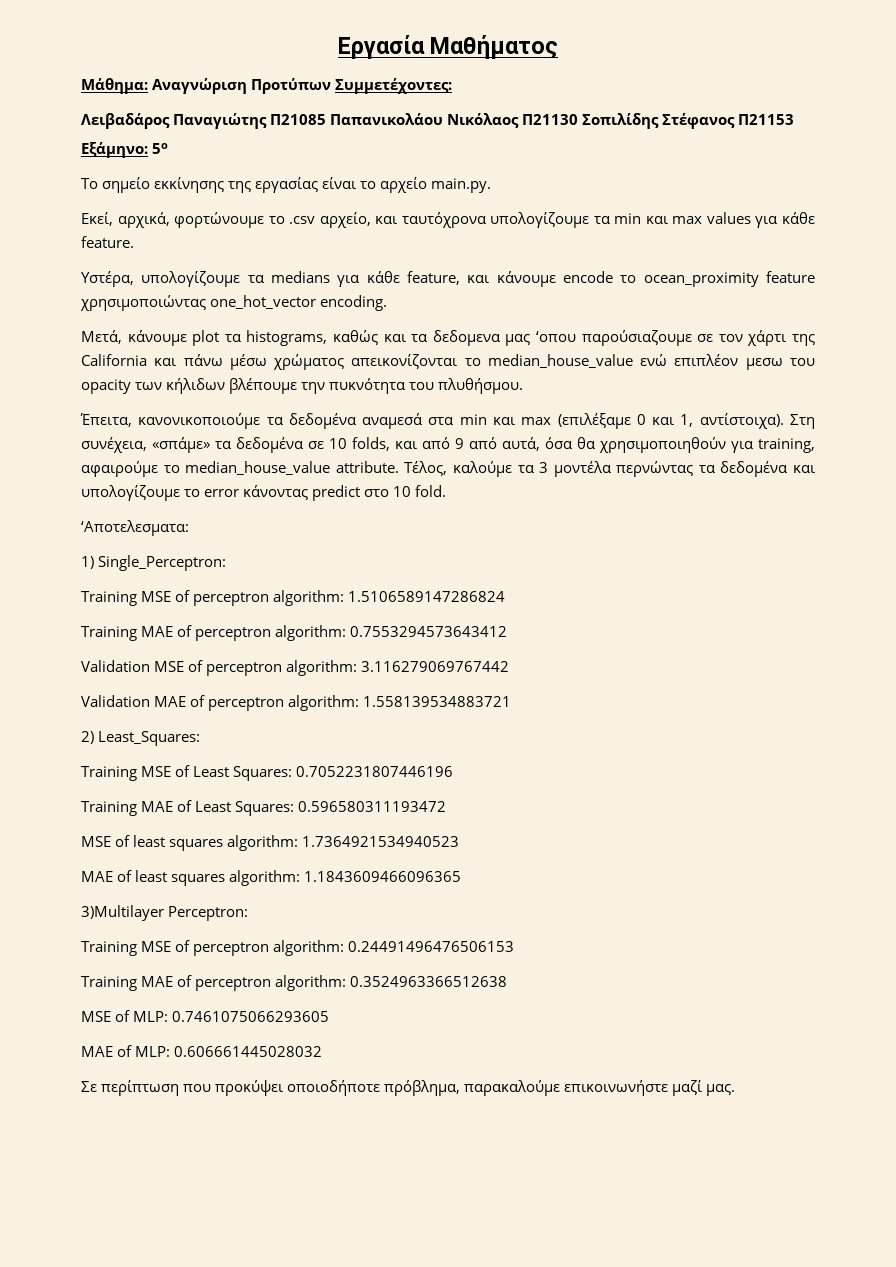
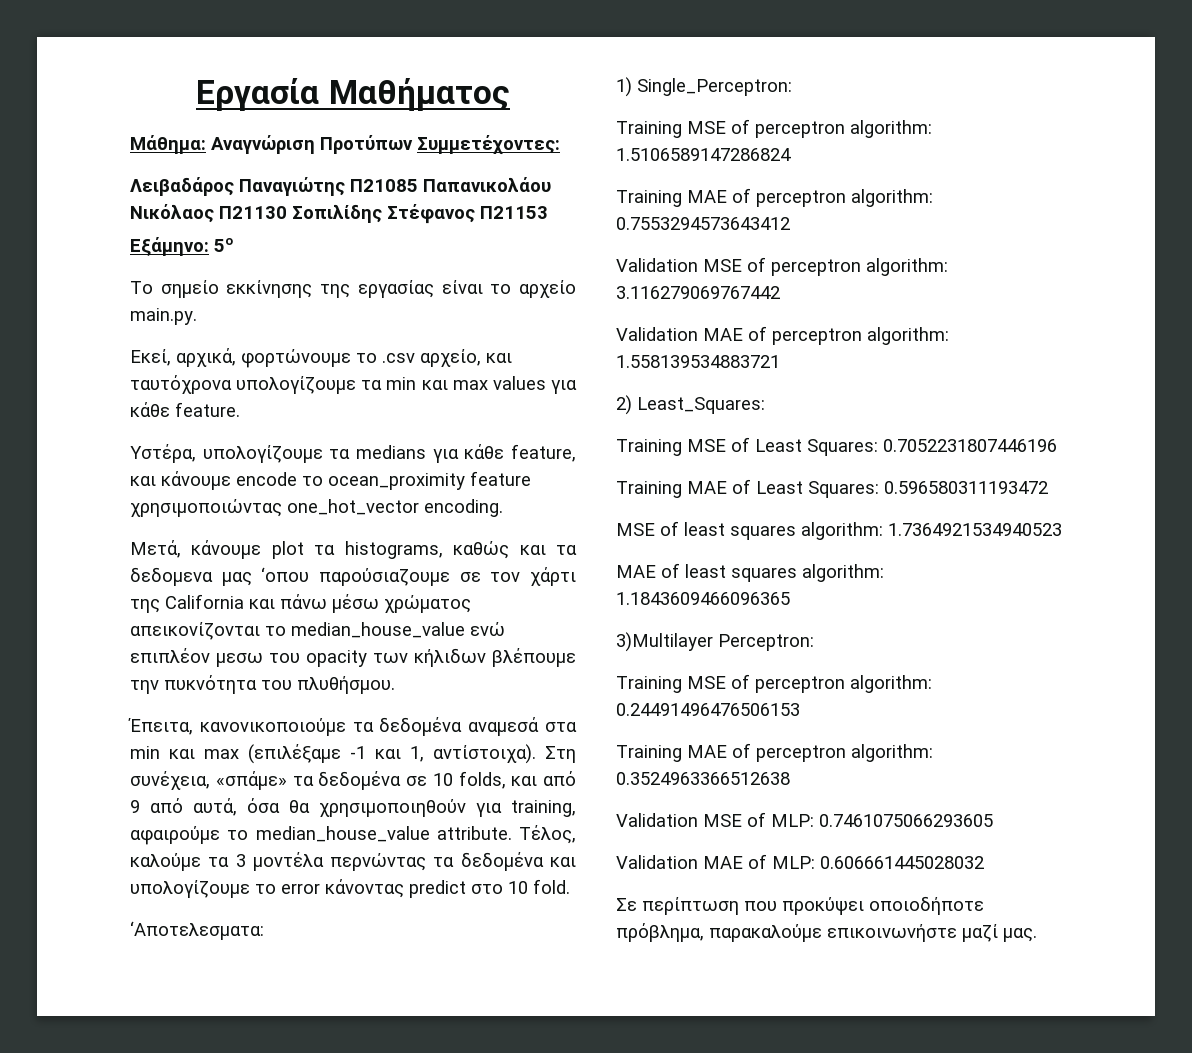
- Έπειτα, κανονικοποιούμε τα δεδομένα αναμεσά στα min και max (επιλέξαμε 0 και 1, αντίστοιχα).
+ Έπειτα, κανονικοποιούμε τα δεδομένα αναμεσά στα min και max (επιλέξαμε -1 και 1, αντίστοιχα).
- MSE of MLP: 0.7461075066293605
+ Validation MSE of MLP: 0.7461075066293605
- MAE of MLP: 0.606661445028032
+ Validation MAE of MLP: 0.606661445028032

